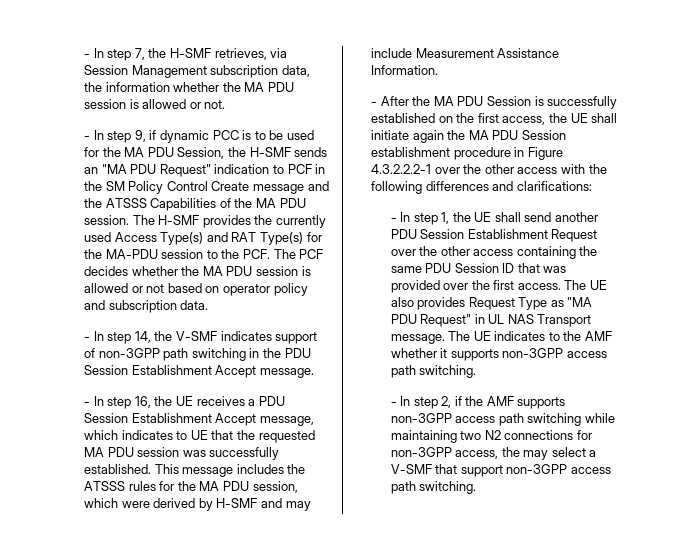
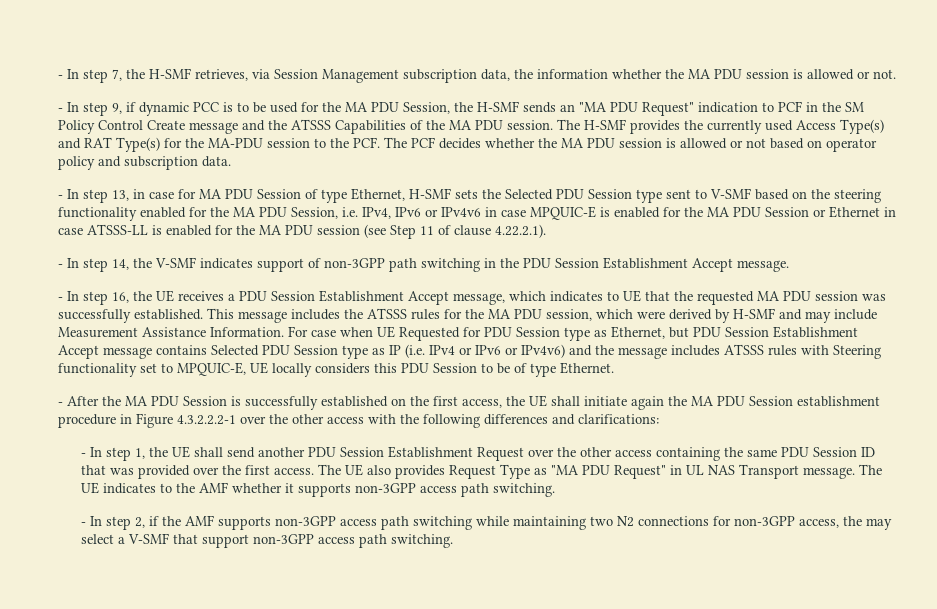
+ - In step 13, in case for MA PDU Session of type Ethernet, H-SMF sets the Selected PDU Session type sent to V-SMF based on the steering functionality enabled for the MA PDU Session, i.e. IPv4, IPv6 or IPv4v6 in case MPQUIC-E is enabled for the MA PDU Session or Ethernet in case ATSSS-LL is enabled for the MA PDU session (see Step 11 of clause 4.22.2.1).
+ For case when UE Requested for PDU Session type as Ethernet, but PDU Session Establishment Accept message contains Selected PDU Session type as IP (i.e. IPv4 or IPv6 or IPv4v6) and the message includes ATSSS rules with Steering functionality set to MPQUIC-E, UE locally considers this PDU Session to be of type Ethernet.

